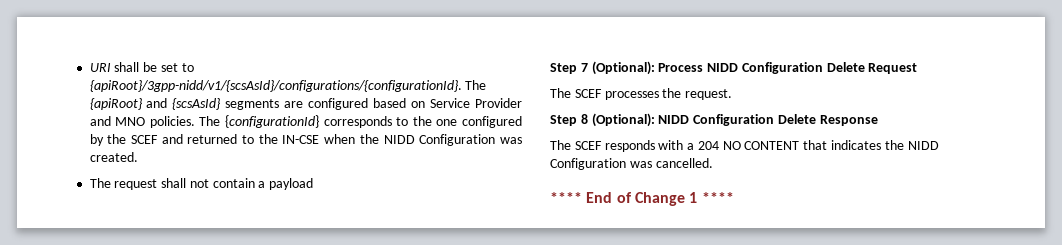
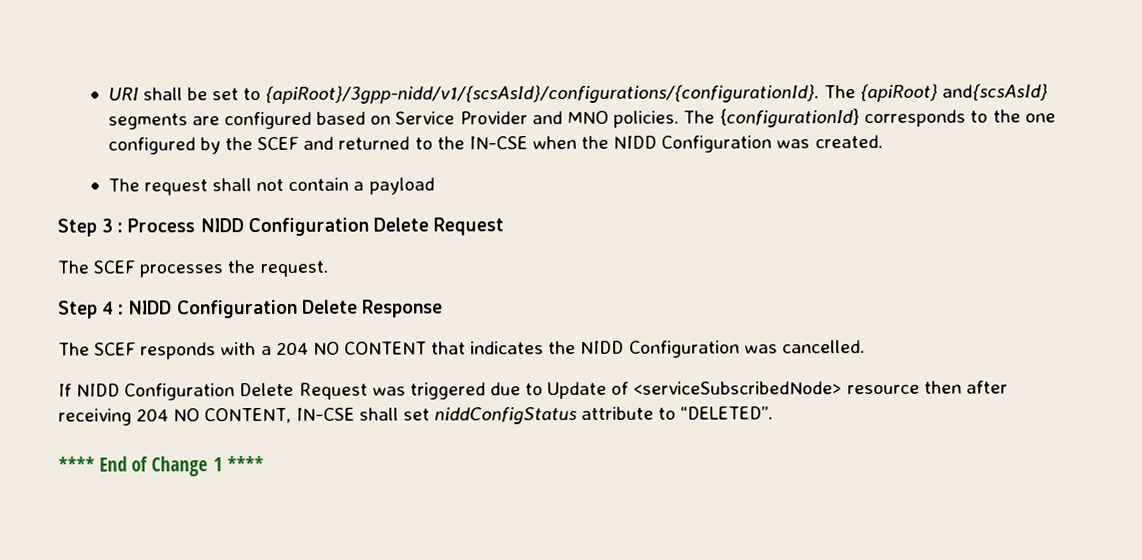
- The {apiRoot} and {scsAsId} segments are configured based on Service Provider and MNO policies.
+ The {apiRoot} and{scsAsId} segments are configured based on Service Provider and MNO policies.
- Step 7 (Optional): Process NIDD Configuration Delete Request
+ Step 3 : Process NIDD Configuration Delete Request
- Step 8 (Optional): NIDD Configuration Delete Response
+ Step 4 : NIDD Configuration Delete Response
+ If NIDD Configuration Delete Request was triggered due to Update of <serviceSubscribedNode> resource then after receiving 204 NO CONTENT, IN-CSE shall set niddConfigStatus attribute to “DELETED”.

